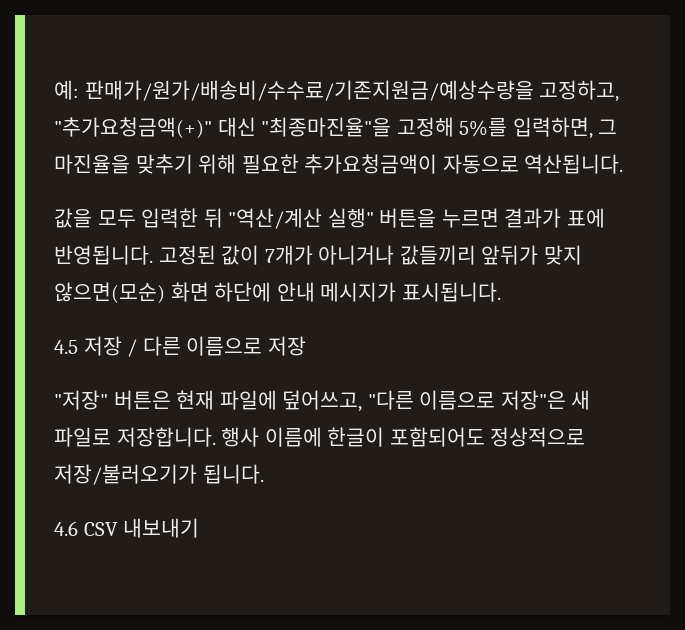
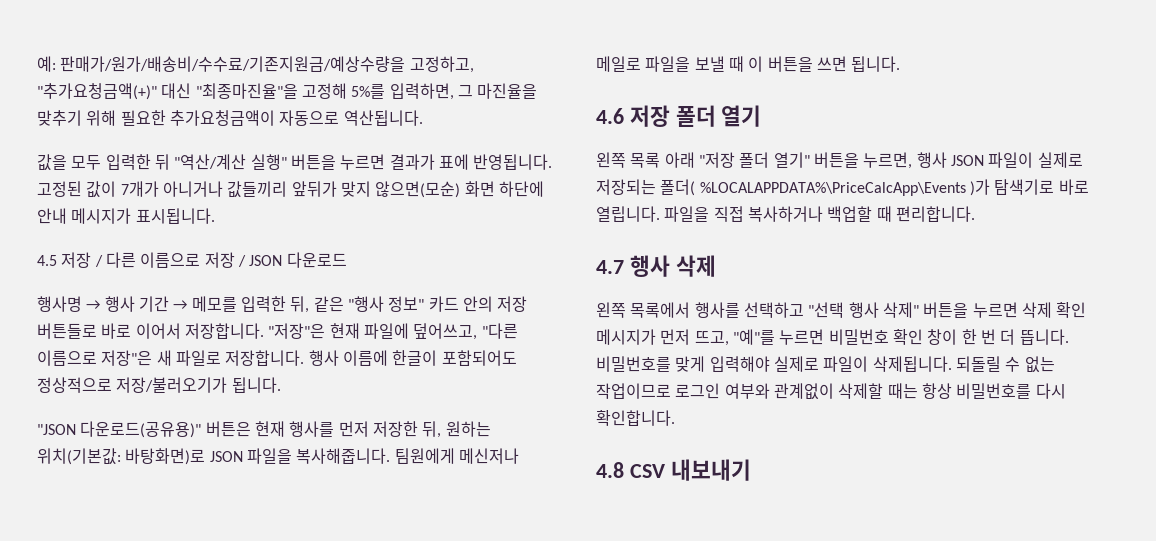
- 4.5 저장 / 다른 이름으로 저장
- "저장" 버튼은 현재 파일에 덮어쓰고, "다른 이름으로 저장"은 새 파일로 저장합니다.
+ 4.5 저장 / 다른 이름으로 저장 / JSON 다운로드
+ 행사명 → 행사 기간 → 메모를 입력한 뒤, 같은 "행사 정보" 카드 안의 저장 버튼들로 바로 이어서 저장합니다. "저장"은 현재 파일에 덮어쓰고, "다른 이름으로 저장"은 새 파일로 저장합니다.
- 4.6 CSV 내보내기
+ "JSON 다운로드(공유용)" 버튼은 현재 행사를 먼저 저장한 뒤, 원하는 위치(기본값: 바탕화면)로 JSON 파일을 복사해줍니다. 팀원에게 메신저나 메일로 파일을 보낼 때 이 버튼을 쓰면 됩니다.
+ 4.6 저장 폴더 열기
+ 왼쪽 목록 아래 "저장 폴더 열기" 버튼을 누르면, 행사 JSON 파일이 실제로 저장되는 폴더( %LOCALAPPDATA%\PriceCalcApp\Events )가 탐색기로 바로 열립니다. 파일을 직접 복사하거나 백업할 때 편리합니다.
+ 4.7 행사 삭제
+ 왼쪽 목록에서 행사를 선택하고 "선택 행사 삭제" 버튼을 누르면 삭제 확인 메시지가 먼저 뜨고, "예"를 누르면 비밀번호 확인 창이 한 번 더 뜹니다. 비밀번호를 맞게 입력해야 실제로 파일이 삭제됩니다. 되돌릴 수 없는 작업이므로 로그인 여부와 관계없이 삭제할 때는 항상 비밀번호를 다시 확인합니다.
+ 4.8 CSV 내보내기

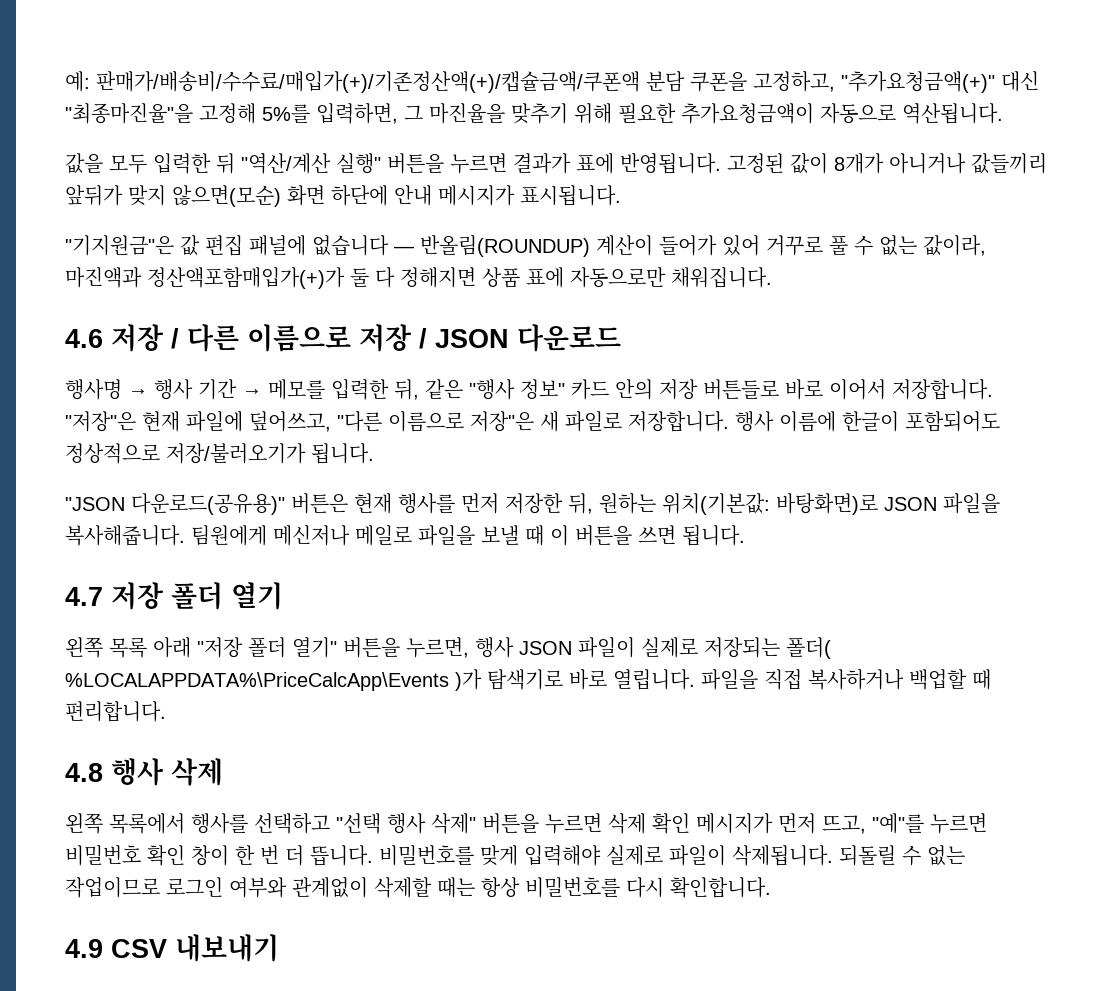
- 예: 판매가/원가/배송비/수수료/기존지원금/예상수량을 고정하고, "추가요청금액(+)" 대신 "최종마진율"을 고정해 5%를 입력하면, 그 마진율을 맞추기 위해 필요한 추가요청금액이 자동으로 역산됩니다.
+ 예: 판매가/배송비/수수료/매입가(+)/기존정산액(+)/캡슐금액/쿠폰액 분담 쿠폰을 고정하고, "추가요청금액(+)" 대신 "최종마진율"을 고정해 5%를 입력하면, 그 마진율을 맞추기 위해 필요한 추가요청금액이 자동으로 역산됩니다.
- 고정된 값이 7개가 아니거나 값들끼리 앞뒤가 맞지 않으면(모순) 화면 하단에 안내 메시지가 표시됩니다.
+ 고정된 값이 8개가 아니거나 값들끼리 앞뒤가 맞지 않으면(모순) 화면 하단에 안내 메시지가 표시됩니다.
- 4.5 저장 / 다른 이름으로 저장 / JSON 다운로드
+ "기지원금"은 값 편집 패널에 없습니다 — 반올림(ROUNDUP) 계산이 들어가 있어 거꾸로 풀 수 없는 값이라, 마진액과 정산액포함매입가(+)가 둘 다 정해지면 상품 표에 자동으로만 채워집니다.
+ 4.6 저장 / 다른 이름으로 저장 / JSON 다운로드
- 4.6 저장 폴더 열기
+ 4.7 저장 폴더 열기
- 4.7 행사 삭제
+ 4.8 행사 삭제
- 4.8 CSV 내보내기
+ 4.9 CSV 내보내기

